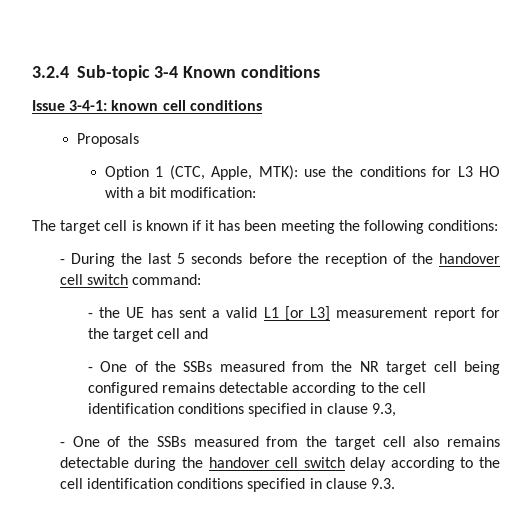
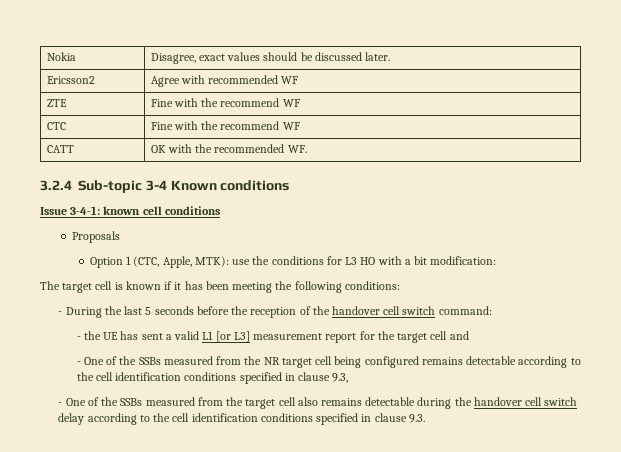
+ Nokia | Disagree, exact values should be discussed later.
+ Ericsson2 | Agree with recommended WF
+ ZTE | Fine with the recommend WF
+ CTC | Fine with the recommend WF
+ CATT | OK with the recommended WF.

